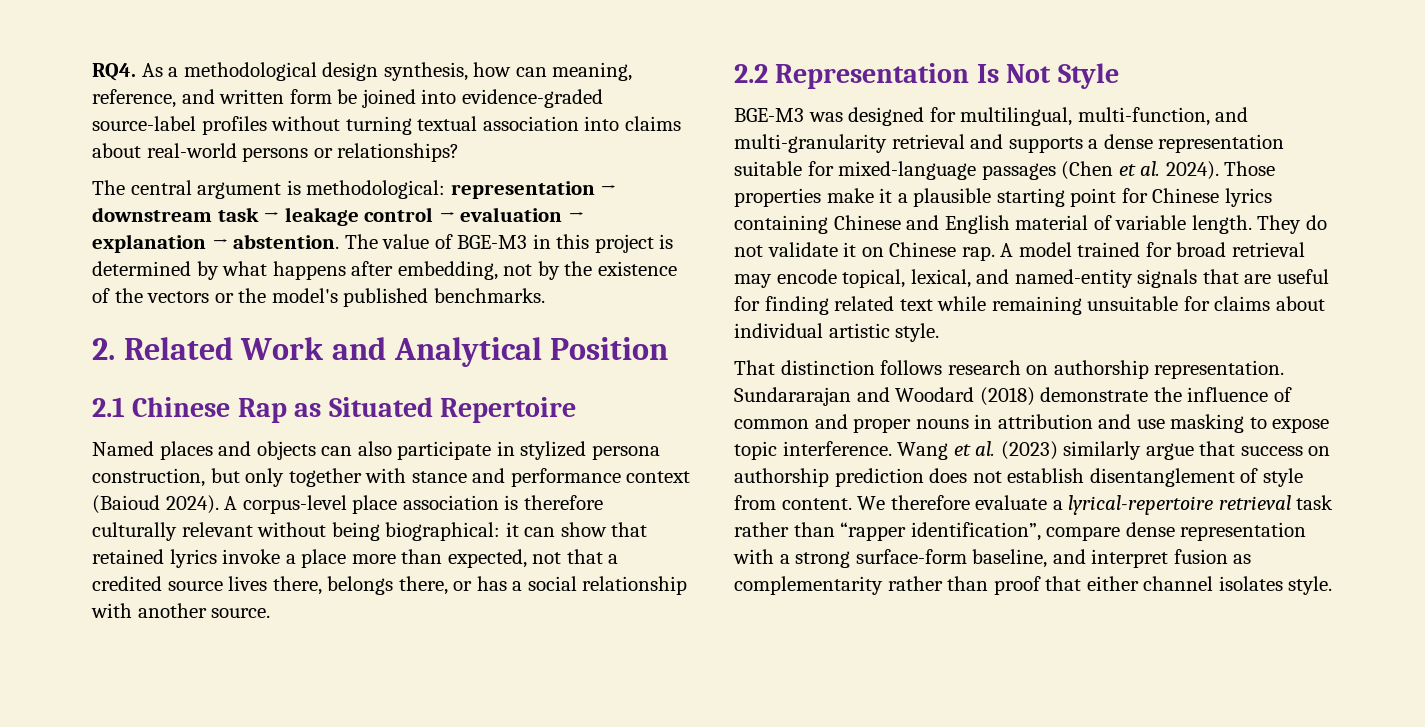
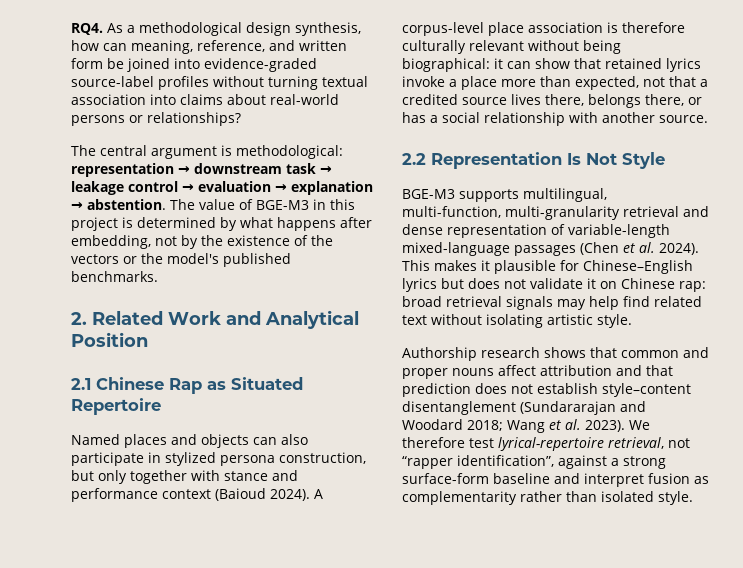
- BGE-M3 was designed for multilingual, multi-function, and multi-granularity retrieval and supports a dense representation suitable for mixed-language passages (Chen et al. 2024).
+ BGE-M3 supports multilingual, multi-function, multi-granularity retrieval and dense representation of variable-length mixed-language passages (Chen et al. 2024).
- Those properties make it a plausible starting point for Chinese lyrics containing Chinese and English material of variable length. They do not validate it on Chinese rap. A model trained for broad retrieval may encode topical, lexical, and named-entity signals that are useful for finding related text while remaining unsuitable for claims about individual artistic style.
- That distinction follows research on authorship representation. Sundararajan and Woodard (2018) demonstrate the influence of common and proper nouns in attribution and use masking to expose topic interference. Wang et al. (2023) similarly argue that success on authorship prediction does not establish disentanglement of style from content. We therefore evaluate a lyrical-repertoire retrieval task rather than “rapper identification”, compare dense representation with a strong surface-form baseline, and interpret fusion as complementarity rather than proof that either channel isolates style.
+ This makes it plausible for Chinese–English lyrics but does not validate it on Chinese rap: broad retrieval signals may help find related text without isolating artistic style.
+ Authorship research shows that common and proper nouns affect attribution and that prediction does not establish style–content disentanglement (Sundararajan and Woodard 2018; Wang et al. 2023). We therefore test lyrical-repertoire retrieval, not “rapper identification”, against a strong surface-form baseline and interpret fusion as complementarity rather than isolated style.

